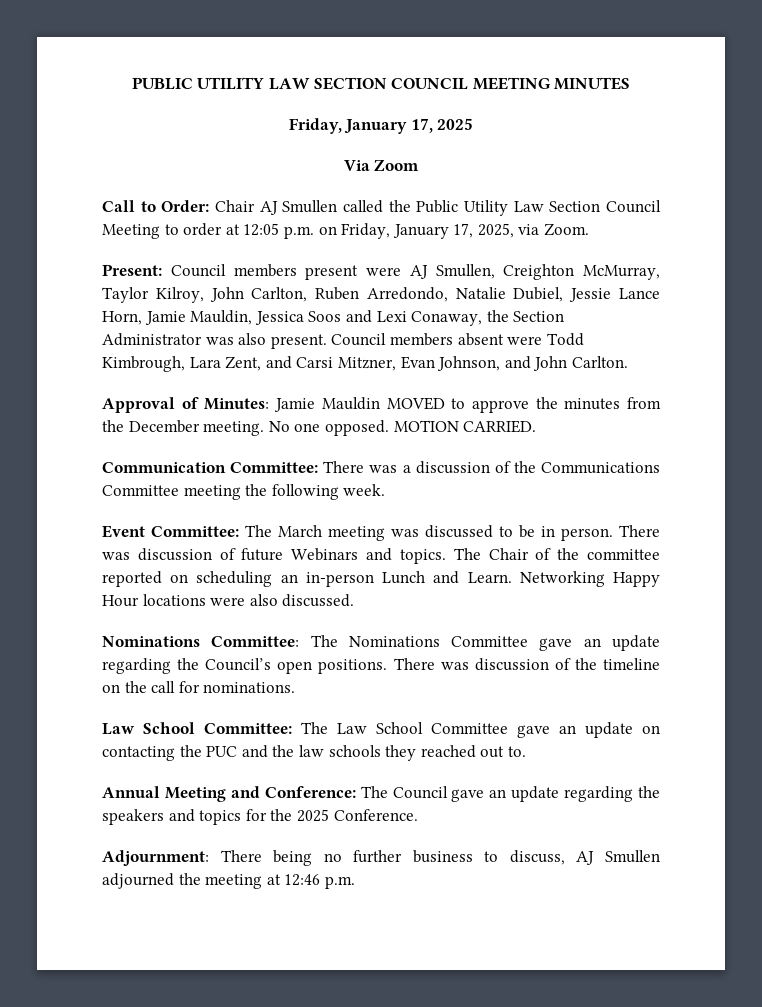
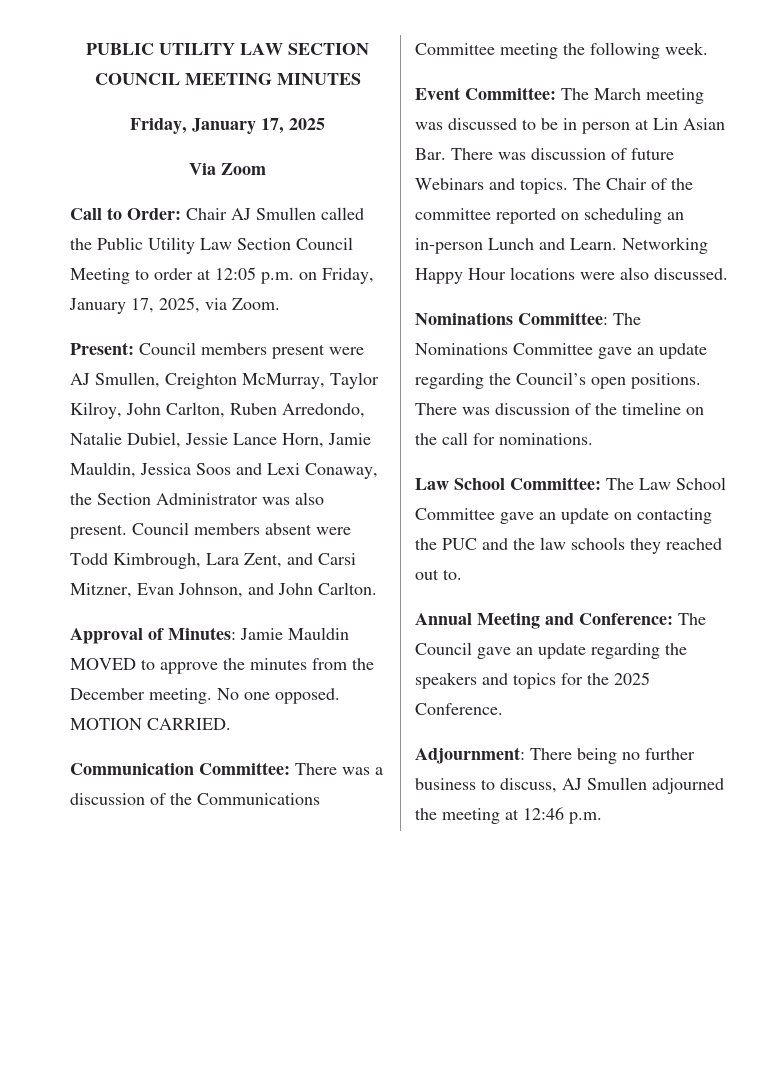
- Event Committee: The March meeting was discussed to be in person. There was discussion of future Webinars and topics.
+ Event Committee: The March meeting was discussed to be in person at Lin Asian Bar. There was discussion of future Webinars and topics.

